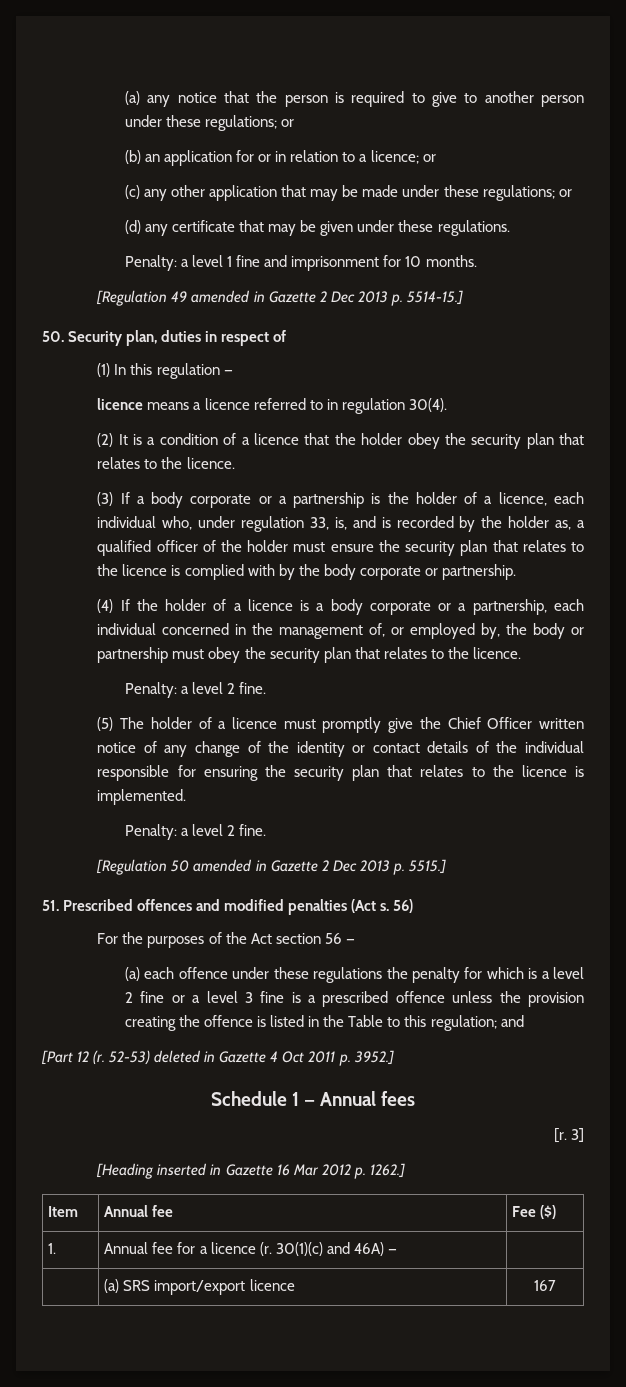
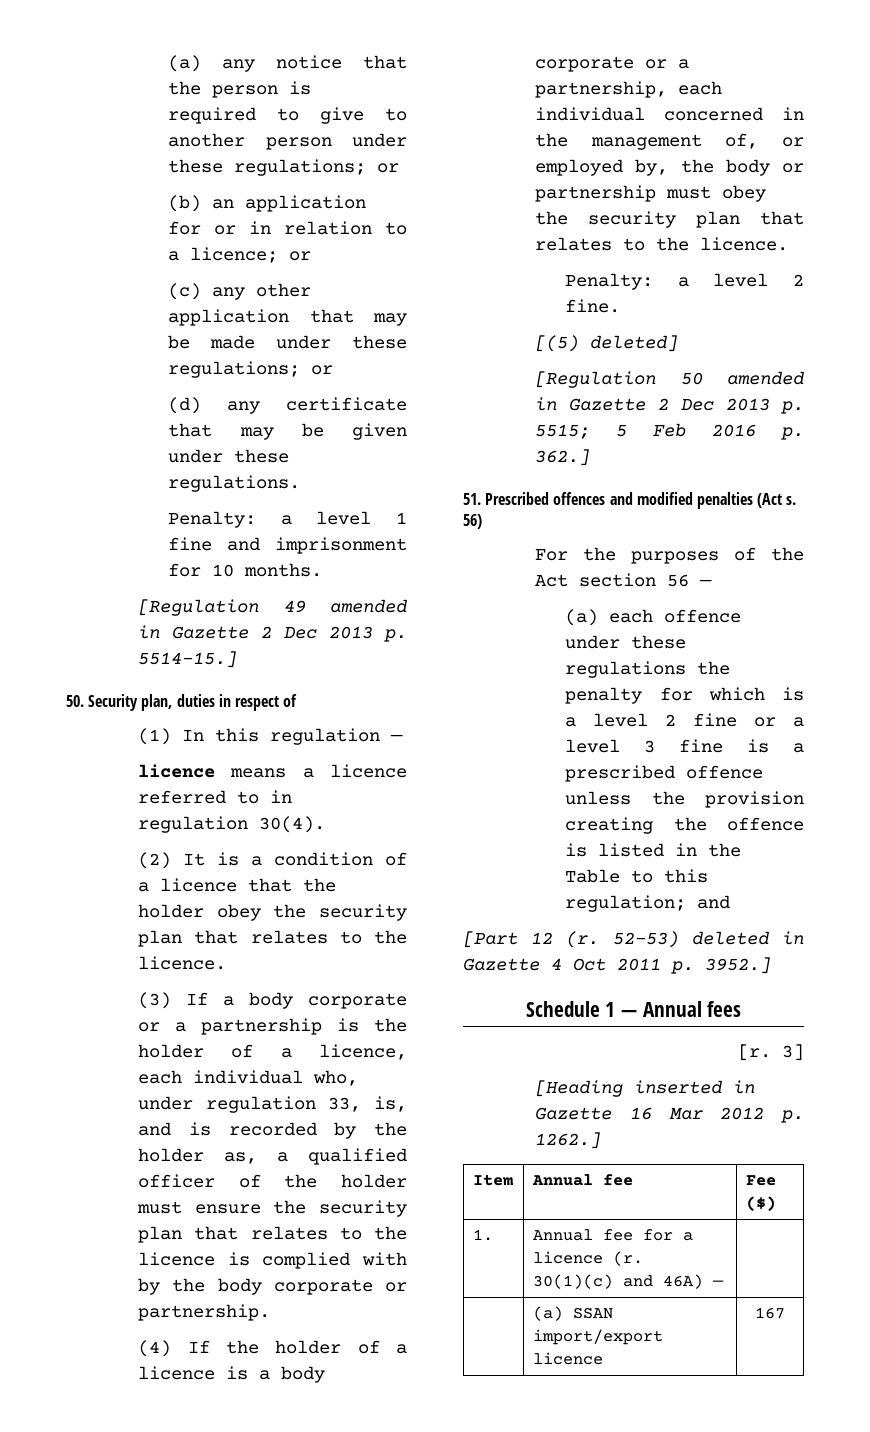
- (5) The holder of a licence must promptly give the Chief Officer written notice of any change of the identity or contact details of the individual responsible for ensuring the security plan that relates to the licence is implemented.
- Penalty: a level 2 fine.
+ [(5) deleted]
- [Regulation 50 amended in Gazette 2 Dec 2013 p. 5515.]
+ [Regulation 50 amended in Gazette 2 Dec 2013 p. 5515; 5 Feb 2016 p. 362.]
- | (a) SRS import/export licence | 167
+ | (a) SSAN import/export licence | 167

